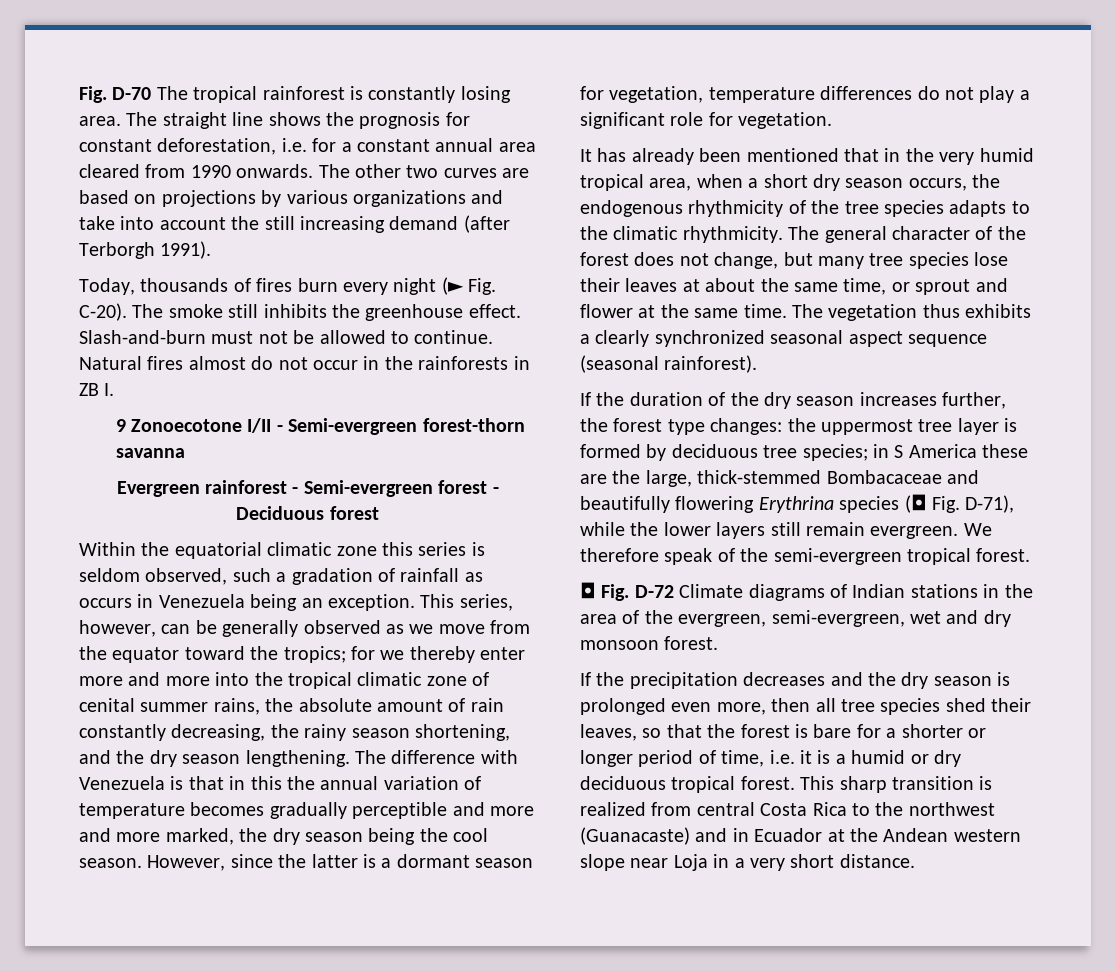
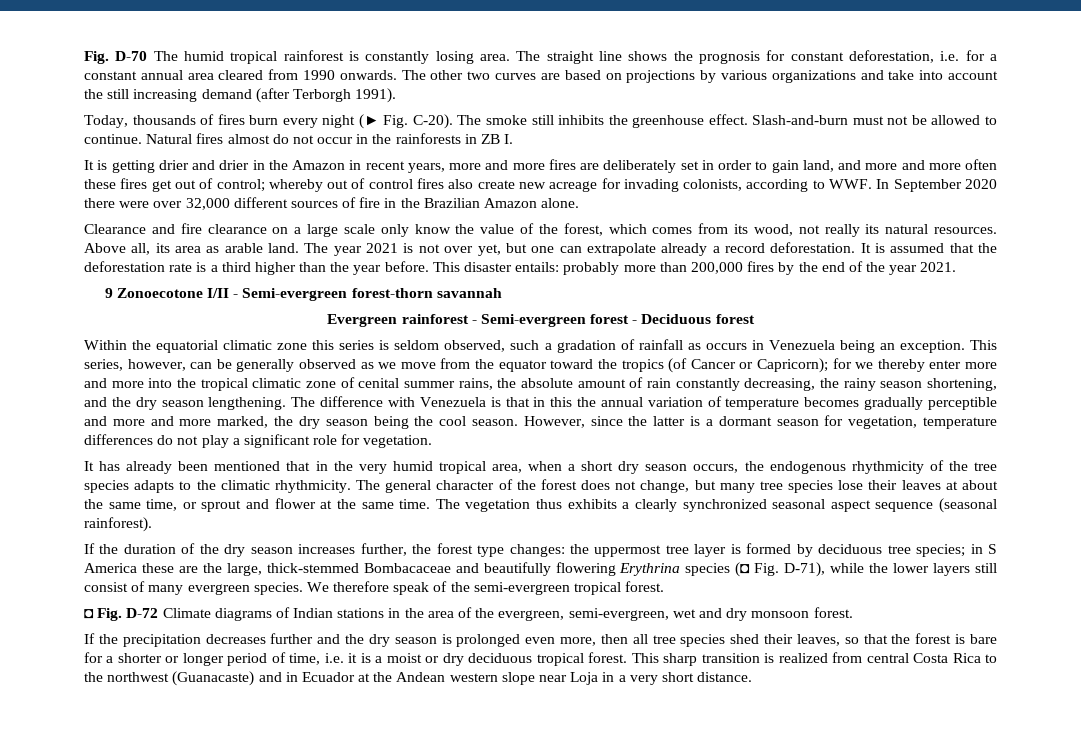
- Fig. D-70 The tropical rainforest is constantly losing area.
+ Fig. D-70 The humid tropical rainforest is constantly losing area.
+ It is getting drier and drier in the Amazon in recent years, more and more fires are deliberately set in order to gain land, and more and more often these fires get out of control; whereby out of control fires also create new acreage for invading colonists, according to WWF. In September 2020 there were over 32,000 different sources of fire in the Brazilian Amazon alone.
+ Clearance and fire clearance on a large scale only know the value of the forest, which comes from its wood, not really its natural resources. Above all, its area as arable land. The year 2021 is not over yet, but one can extrapolate already a record deforestation. It is assumed that the deforestation rate is a third higher than the year before. This disaster entails: probably more than 200,000 fires by the end of the year 2021.
- 9 Zonoecotone I/II - Semi-evergreen forest-thorn savanna
+ 9 Zonoecotone I/II - Semi-evergreen forest-thorn savannah
- This series, however, can be generally observed as we move from the equator toward the tropics; for we thereby enter more and more into the tropical climatic zone of cenital summer rains, the absolute amount of rain constantly decreasing, the rainy season shortening, and the dry season lengthening.
+ This series, however, can be generally observed as we move from the equator toward the tropics (of Cancer or Capricorn); for we thereby enter more and more into the tropical climatic zone of cenital summer rains, the absolute amount of rain constantly decreasing, the rainy season shortening, and the dry season lengthening.
- If the duration of the dry season increases further, the forest type changes: the uppermost tree layer is formed by deciduous tree species; in S America these are the large, thick-stemmed Bombacaceae and beautifully flowering Erythrina species (◘ Fig. D-71), while the lower layers still remain evergreen.
+ If the duration of the dry season increases further, the forest type changes: the uppermost tree layer is formed by deciduous tree species; in S America these are the large, thick-stemmed Bombacaceae and beautifully flowering Erythrina species (◘ Fig. D-71), while the lower layers still consist of many evergreen species.
- If the precipitation decreases and the dry season is prolonged even more, then all tree species shed their leaves, so that the forest is bare for a shorter or longer period of time, i.e. it is a humid or dry deciduous tropical forest.
+ If the precipitation decreases further and the dry season is prolonged even more, then all tree species shed their leaves, so that the forest is bare for a shorter or longer period of time, i.e. it is a moist or dry deciduous tropical forest.

